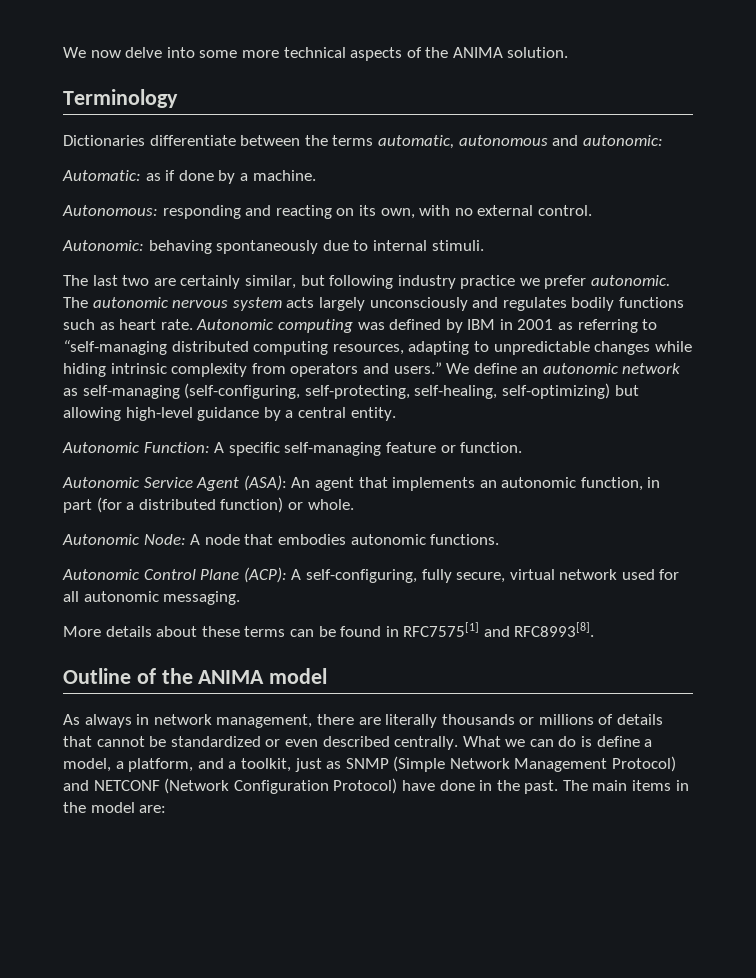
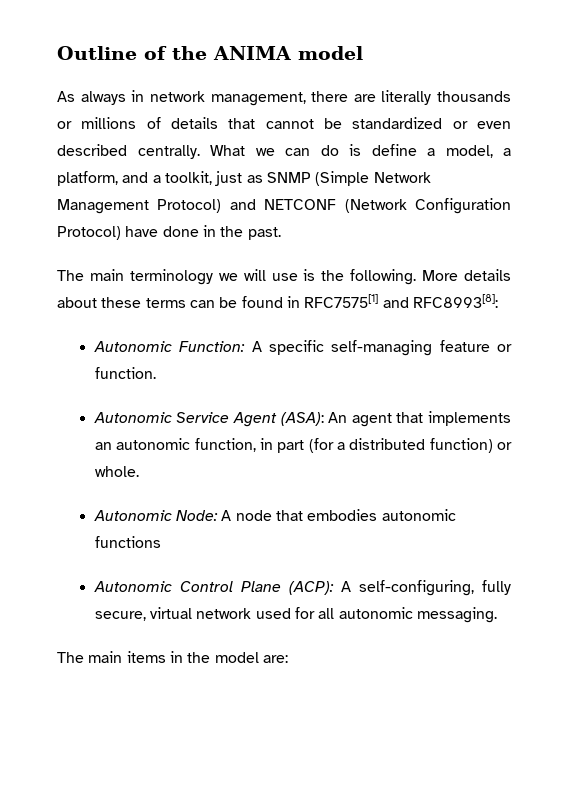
- We now delve into some more technical aspects of the ANIMA solution.
- Terminology
- Dictionaries differentiate between the terms automatic, autonomous and autonomic:
- Automatic: as if done by a machine.
- Autonomous: responding and reacting on its own, with no external control.
- Autonomic: behaving spontaneously due to internal stimuli.
- The last two are certainly similar, but following industry practice we prefer autonomic. The autonomic nervous system acts largely unconsciously and regulates bodily functions such as heart rate. Autonomic computing was defined by IBM in 2001 as referring to “self-managing distributed computing resources, adapting to unpredictable changes while hiding intrinsic complexity from operators and users.” We define an autonomic network as self-managing (self-configuring, self-protecting, self-healing, self-optimizing) but allowing high-level guidance by a central entity.
- Autonomic Function: A specific self-managing feature or function.
- Autonomic Service Agent (ASA): An agent that implements an autonomic function, in part (for a distributed function) or whole.
- Autonomic Node: A node that embodies autonomic functions.
- Autonomic Control Plane (ACP): A self-configuring, fully secure, virtual network used for all autonomic messaging.
- More details about these terms can be found in RFC7575[1] and RFC8993[8].
- What we can do is define a model, a platform, and a toolkit, just as SNMP (Simple Network Management Protocol) and NETCONF (Network Configuration Protocol) have done in the past. The main items in the model are:
+ What we can do is define a model, a platform, and a toolkit, just as SNMP (Simple Network Management Protocol) and NETCONF (Network Configuration Protocol) have done in the past.
+ The main terminology we will use is the following. More details about these terms can be found in RFC7575[1] and RFC8993[8]:
+ Autonomic Function: A specific self-managing feature or function.
+ Autonomic Service Agent (ASA): An agent that implements an autonomic function, in part (for a distributed function) or whole.
+ Autonomic Node: A node that embodies autonomic functions
+ Autonomic Control Plane (ACP): A self-configuring, fully secure, virtual network used for all autonomic messaging.
+ The main items in the model are:

